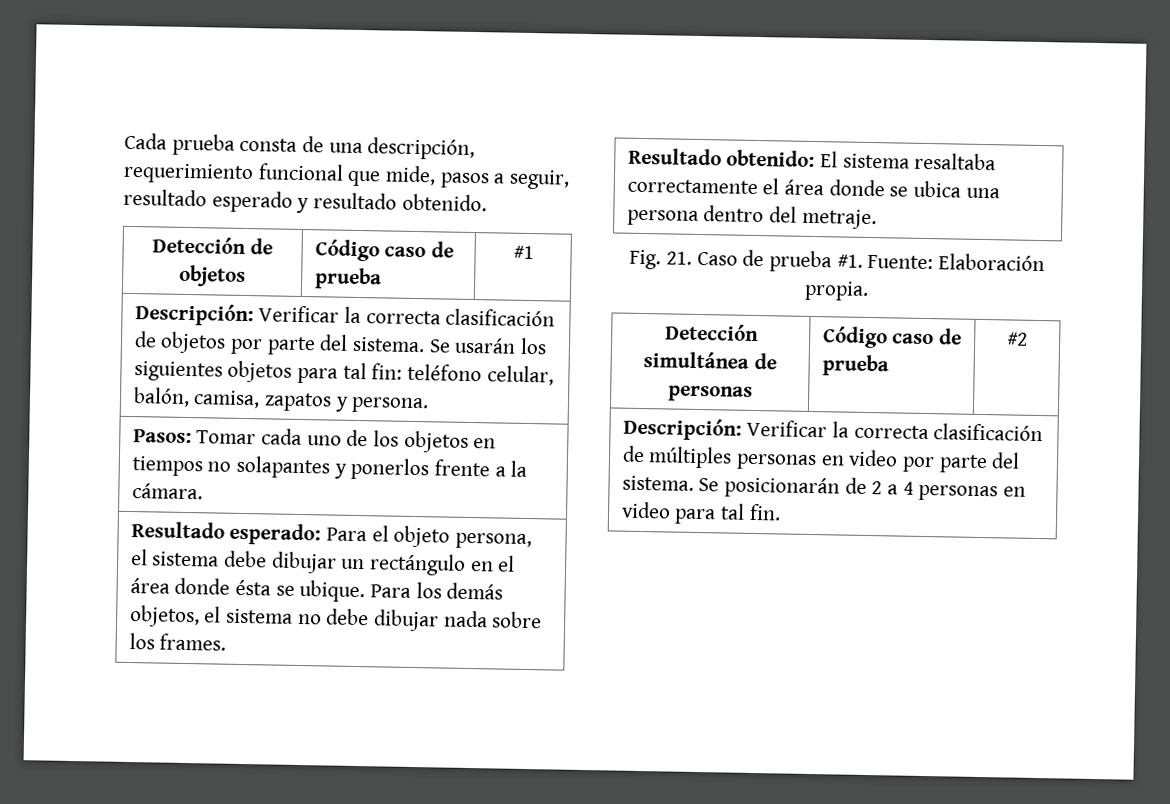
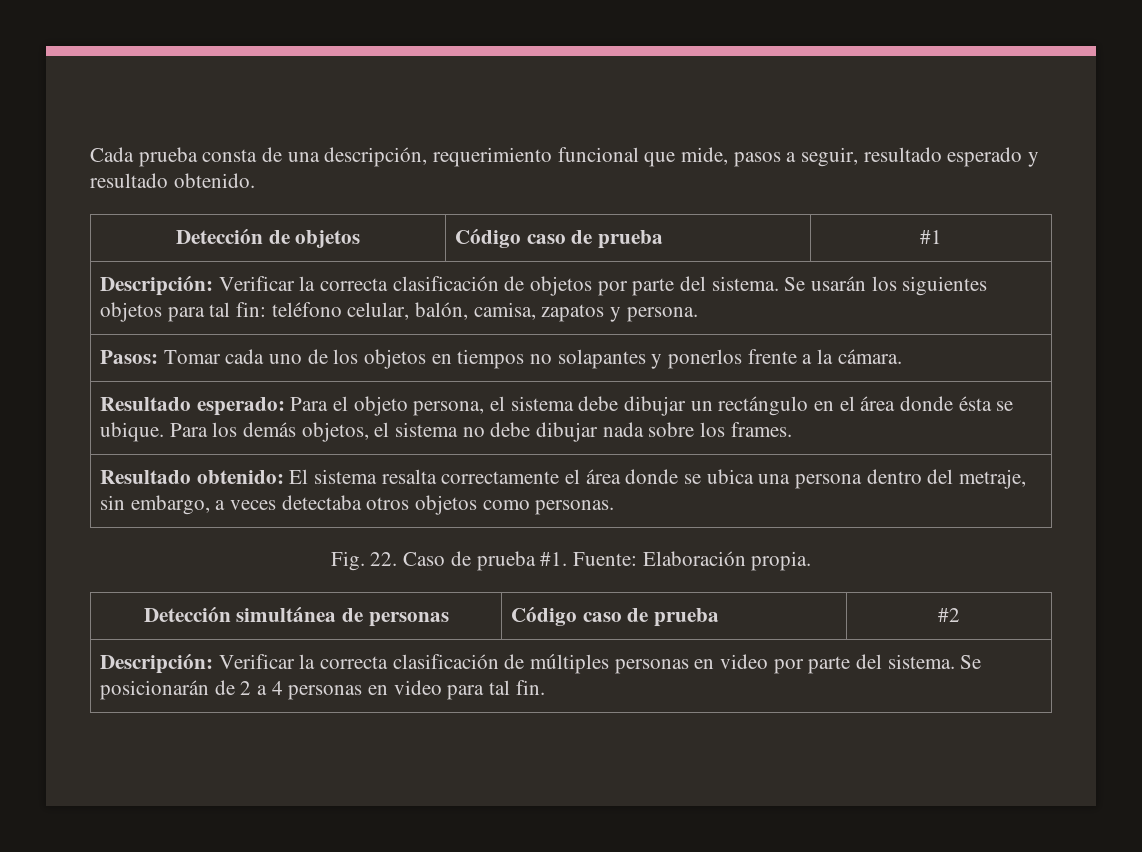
- Resultado obtenido: El sistema resaltaba correctamente el área donde se ubica una persona dentro del metraje.
+ Resultado obtenido: El sistema resalta correctamente el área donde se ubica una persona dentro del metraje, sin embargo, a veces detectaba otros objetos como personas.
- Fig. 21. Caso de prueba #1.
+ Fig. 22. Caso de prueba #1.

